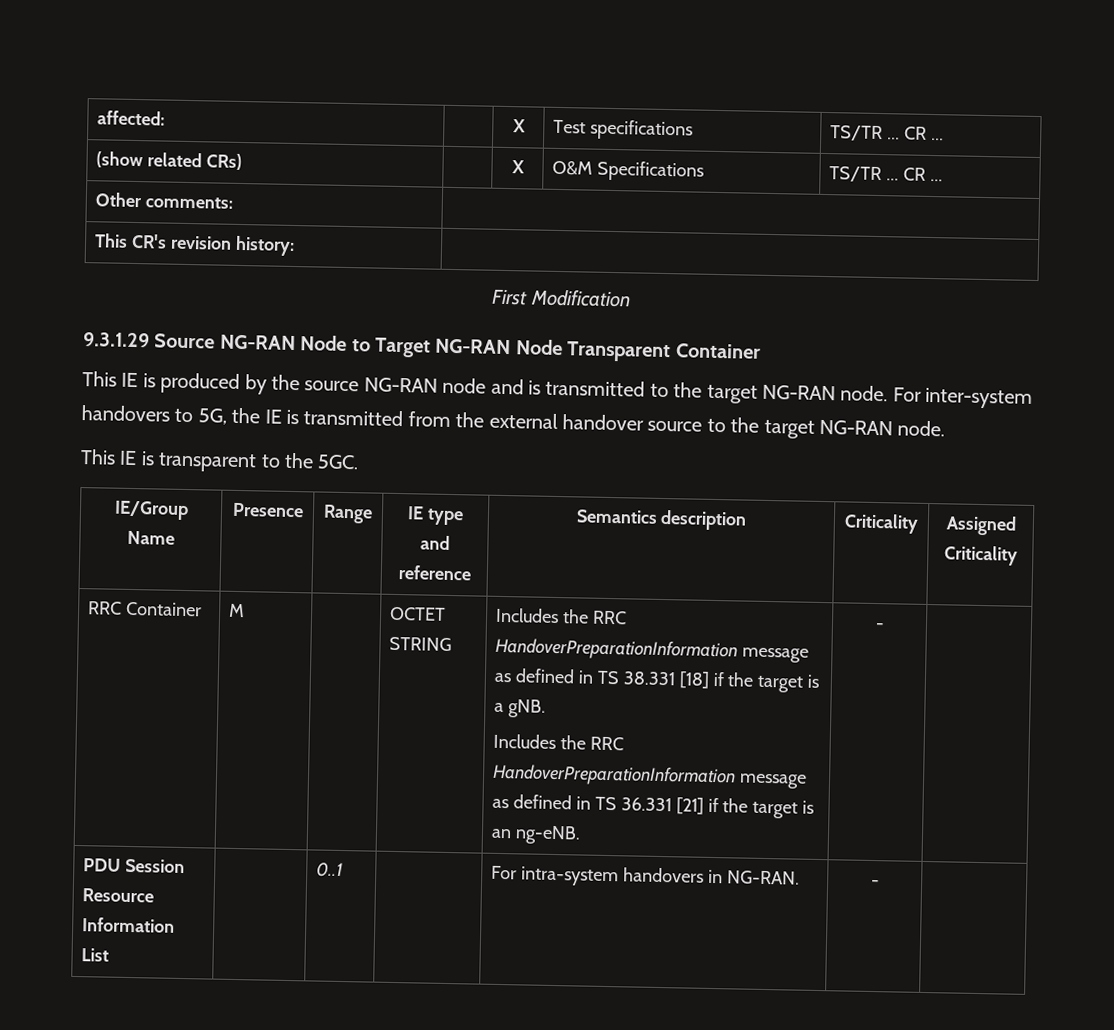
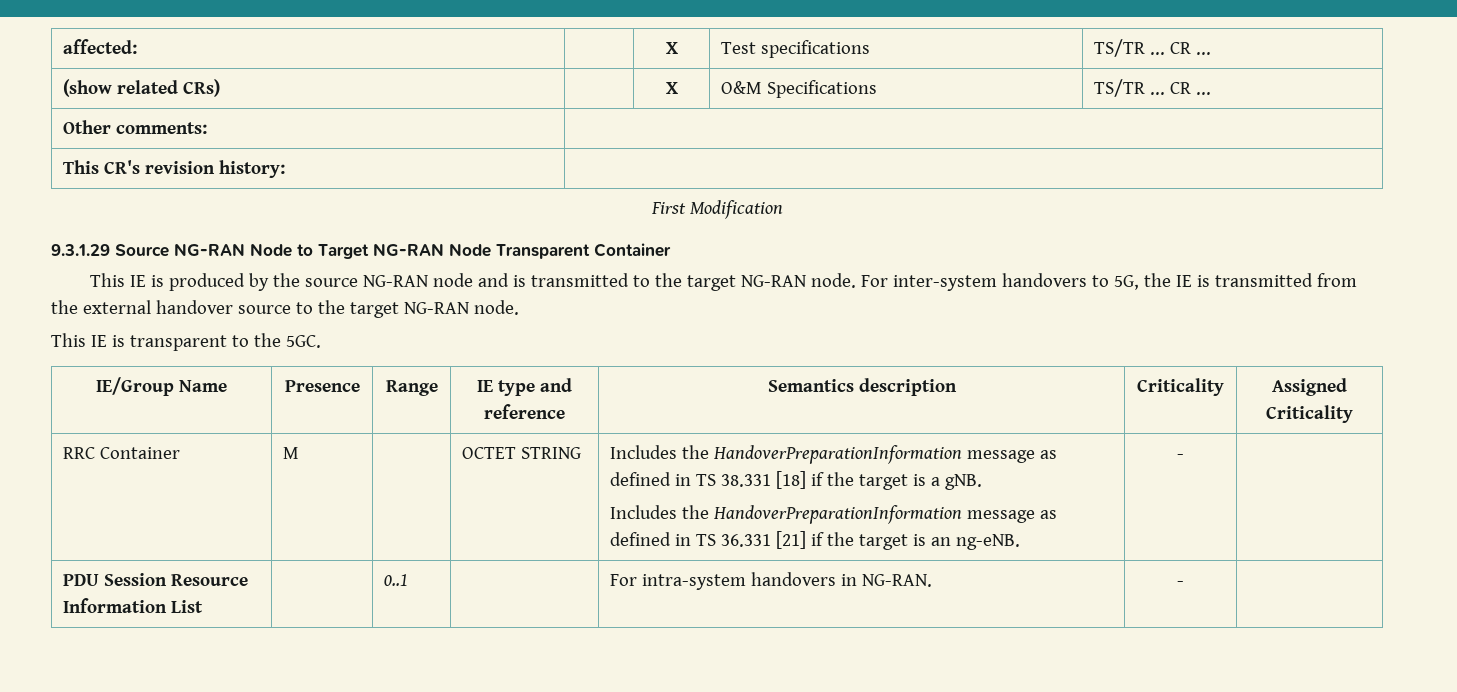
- RRC Container | M | | OCTET STRING | Includes the RRC HandoverPreparationInformation message as defined in TS 38.331 [18] if the target is a gNB.
- Includes the RRC HandoverPreparationInformation message as defined in TS 36.331 [21] if the target is an ng-eNB. | - |
+ RRC Container | M | | OCTET STRING | Includes the HandoverPreparationInformation message as defined in TS 38.331 [18] if the target is a gNB.
+ Includes the HandoverPreparationInformation message as defined in TS 36.331 [21] if the target is an ng-eNB. | - |

